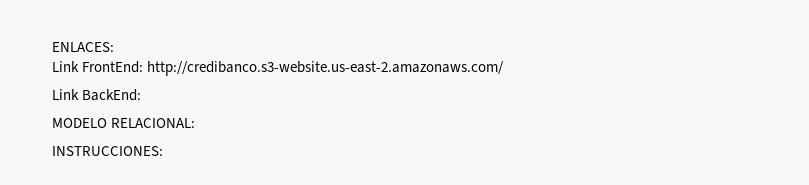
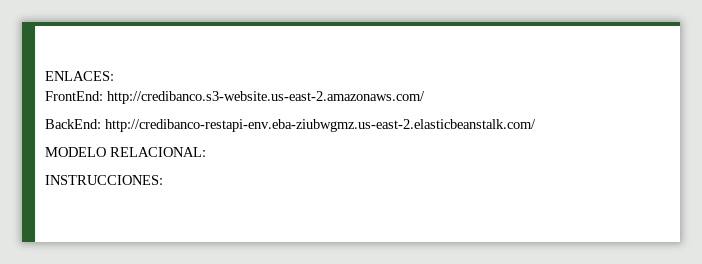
- Link FrontEnd: http://credibanco.s3-website.us-east-2.amazonaws.com/
+ FrontEnd: http://credibanco.s3-website.us-east-2.amazonaws.com/
- Link BackEnd:
+ BackEnd: http://credibanco-restapi-env.eba-ziubwgmz.us-east-2.elasticbeanstalk.com/

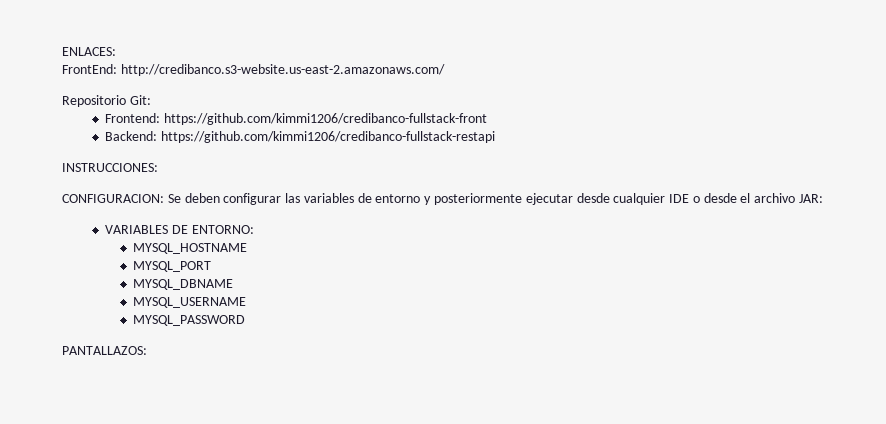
- BackEnd: http://credibanco-restapi-env.eba-ziubwgmz.us-east-2.elasticbeanstalk.com/
- MODELO RELACIONAL:
+ Repositorio Git:
+ Frontend: https://github.com/kimmi1206/credibanco-fullstack-front
+ Backend: https://github.com/kimmi1206/credibanco-fullstack-restapi
  INSTRUCCIONES:
+ CONFIGURACION: Se deben configurar las variables de entorno y posteriormente ejecutar desde cualquier IDE o desde el archivo JAR:
+ VARIABLES DE ENTORNO:
+ MYSQL_HOSTNAME
+ MYSQL_PORT
+ MYSQL_DBNAME
+ MYSQL_USERNAME
+ MYSQL_PASSWORD
+ PANTALLAZOS:

